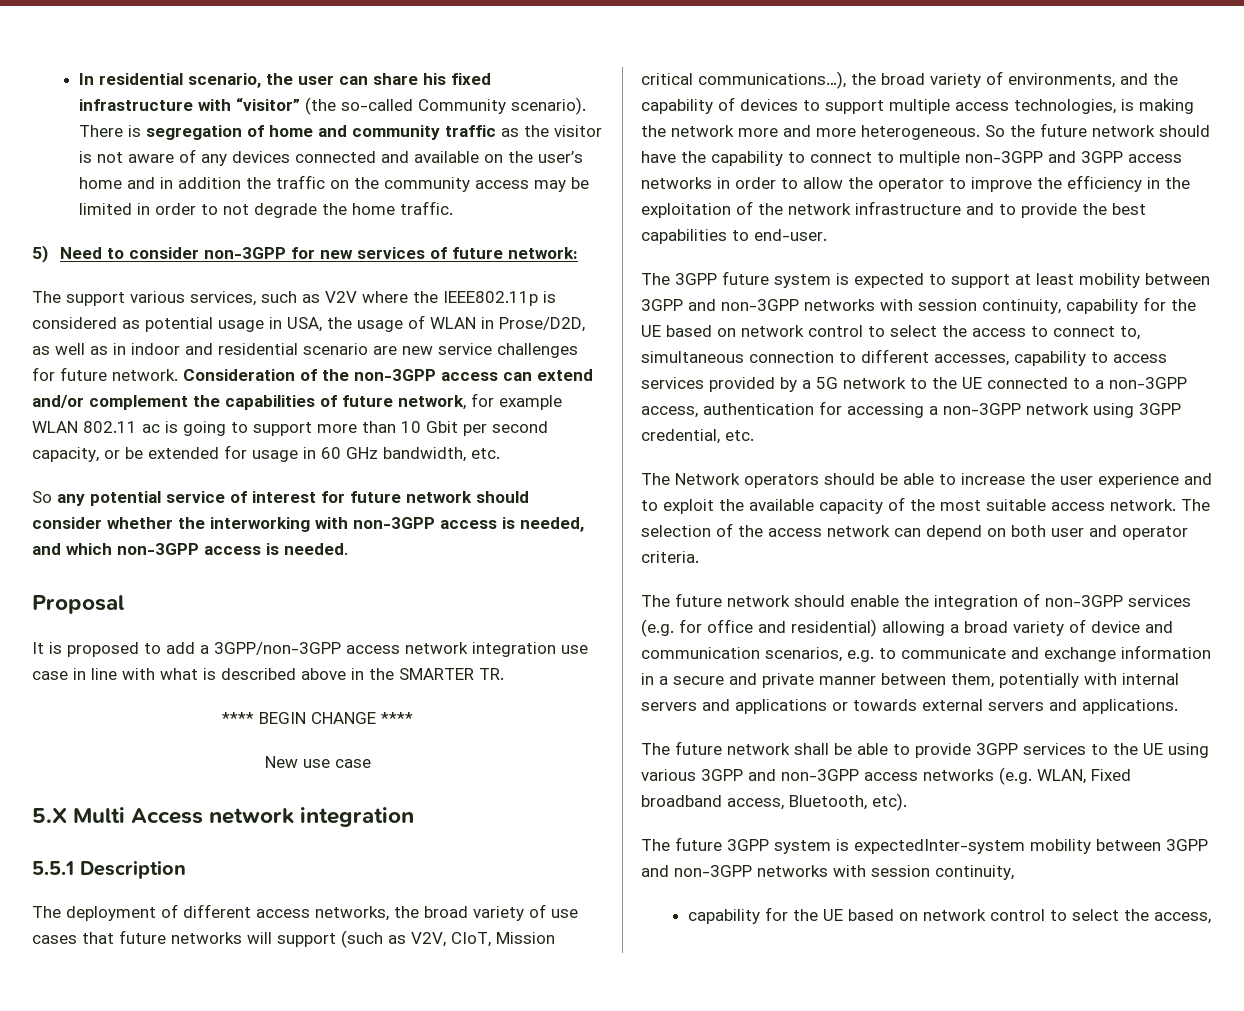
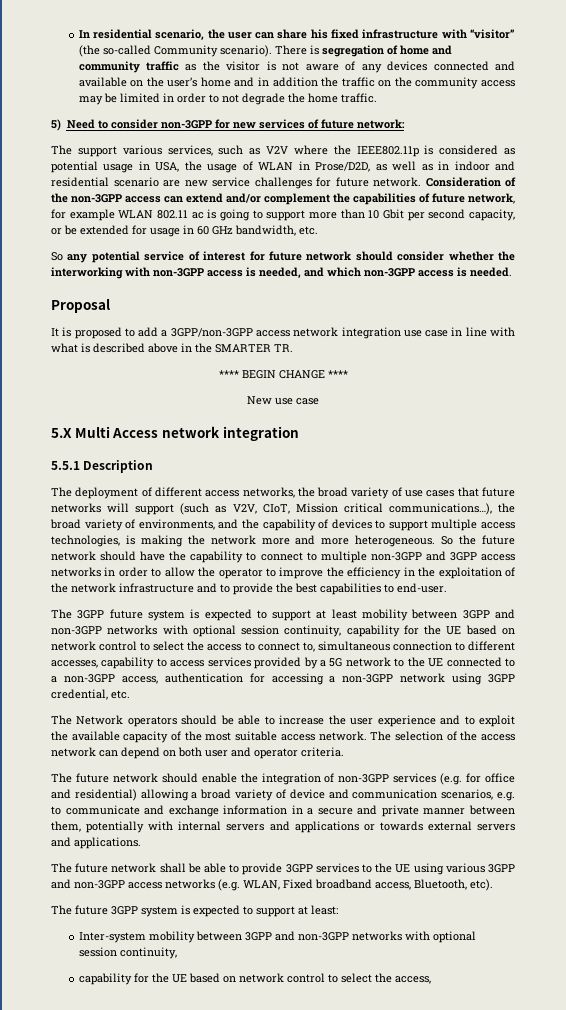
- The 3GPP future system is expected to support at least mobility between 3GPP and non-3GPP networks with session continuity, capability for the UE based on network control to select the access to connect to, simultaneous connection to different accesses, capability to access services provided by a 5G network to the UE connected to a non-3GPP access, authentication for accessing a non-3GPP network using 3GPP credential, etc.
+ The 3GPP future system is expected to support at least mobility between 3GPP and non-3GPP networks with optional session continuity, capability for the UE based on network control to select the access to connect to, simultaneous connection to different accesses, capability to access services provided by a 5G network to the UE connected to a non-3GPP access, authentication for accessing a non-3GPP network using 3GPP credential, etc.
- The future 3GPP system is expectedInter-system mobility between 3GPP and non-3GPP networks with session continuity,
+ The future 3GPP system is expected to support at least:
+ Inter-system mobility between 3GPP and non-3GPP networks with optional session continuity,

